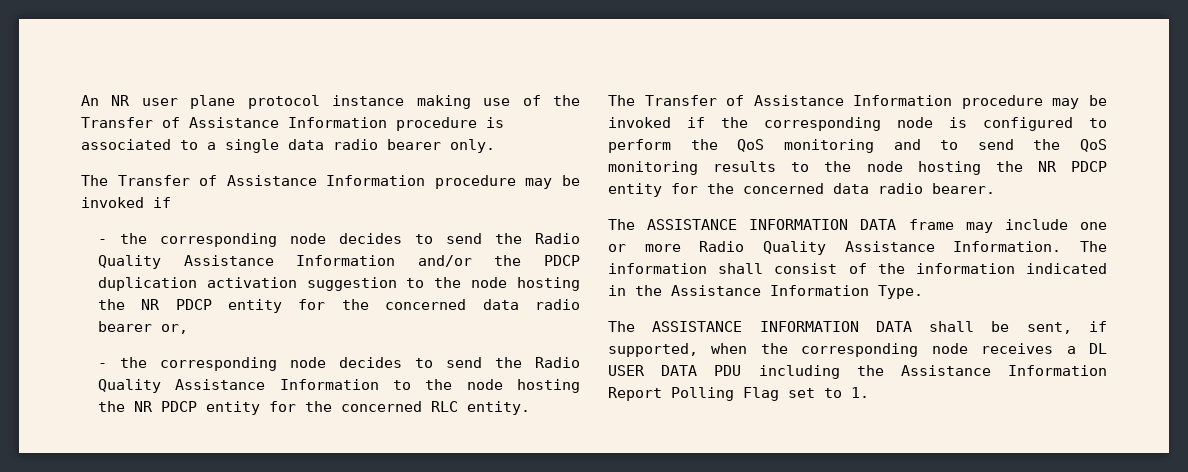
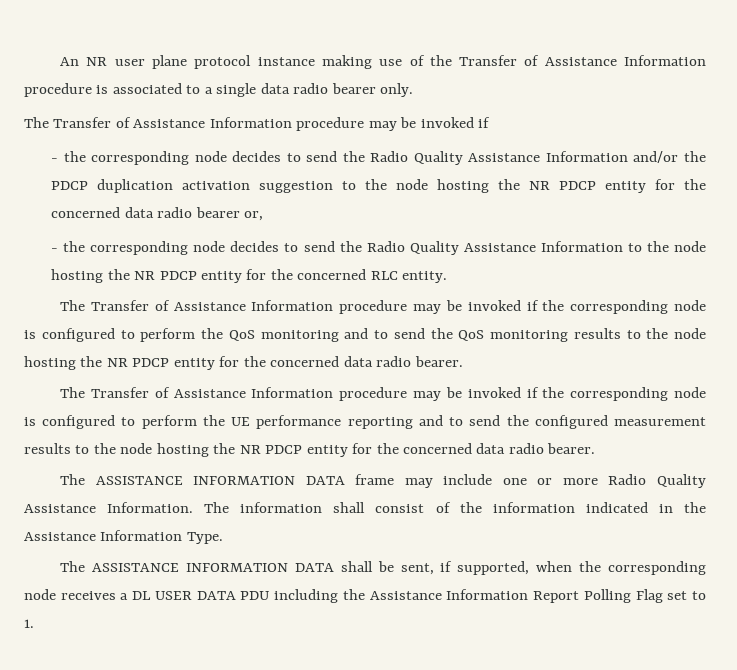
+ The Transfer of Assistance Information procedure may be invoked if the corresponding node is configured to perform the UE performance reporting and to send the configured measurement results to the node hosting the NR PDCP entity for the concerned data radio bearer.

